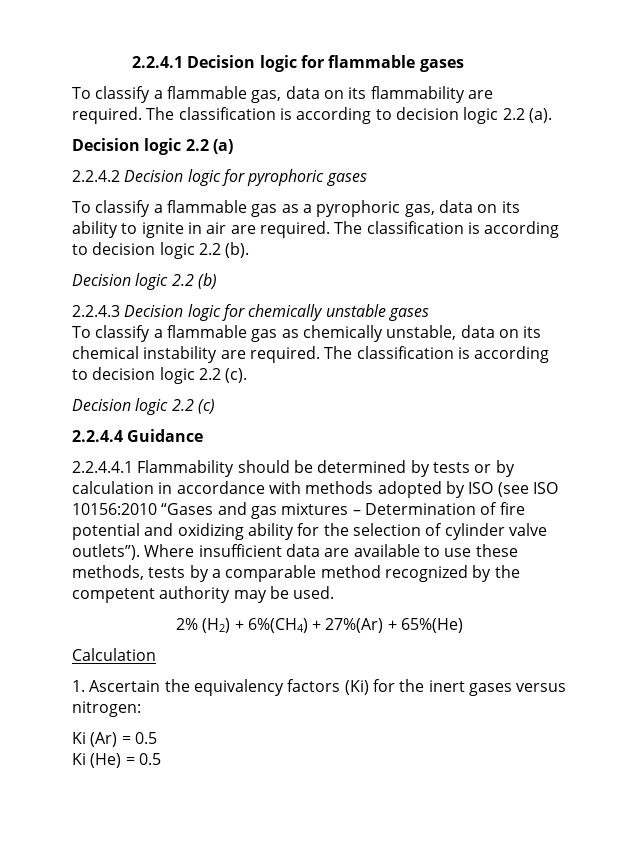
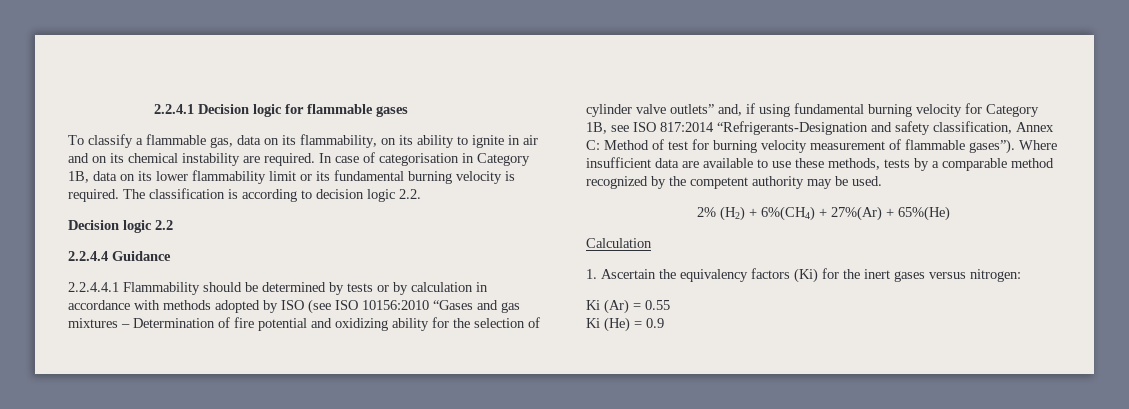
- To classify a flammable gas, data on its flammability are required. The classification is according to decision logic 2.2 (a).
- Decision logic 2.2 (a)
- 2.2.4.2 Decision logic for pyrophoric gases
- To classify a flammable gas as a pyrophoric gas, data on its ability to ignite in air are required. The classification is according to decision logic 2.2 (b).
- Decision logic 2.2 (b)
- 2.2.4.3 Decision logic for chemically unstable gases
- To classify a flammable gas as chemically unstable, data on its chemical instability are required. The classification is according to decision logic 2.2 (c).
- Decision logic 2.2 (c)
+ To classify a flammable gas, data on its flammability, on its ability to ignite in air and on its chemical instability are required. In case of categorisation in Category 1B, data on its lower flammability limit or its fundamental burning velocity is required. The classification is according to decision logic 2.2.
+ Decision logic 2.2
- 2.2.4.4.1 Flammability should be determined by tests or by calculation in accordance with methods adopted by ISO (see ISO 10156:2010 “Gases and gas mixtures – Determination of fire potential and oxidizing ability for the selection of cylinder valve outlets”).
+ 2.2.4.4.1 Flammability should be determined by tests or by calculation in accordance with methods adopted by ISO (see ISO 10156:2010 “Gases and gas mixtures – Determination of fire potential and oxidizing ability for the selection of cylinder valve outlets” and, if using fundamental burning velocity for Category 1B, see ISO 817:2014 “Refrigerants-Designation and safety classification, Annex C: Method of test for burning velocity measurement of flammable gases”).
- Ki (Ar) = 0.5
+ Ki (Ar) = 0.55
- Ki (He) = 0.5
+ Ki (He) = 0.9

